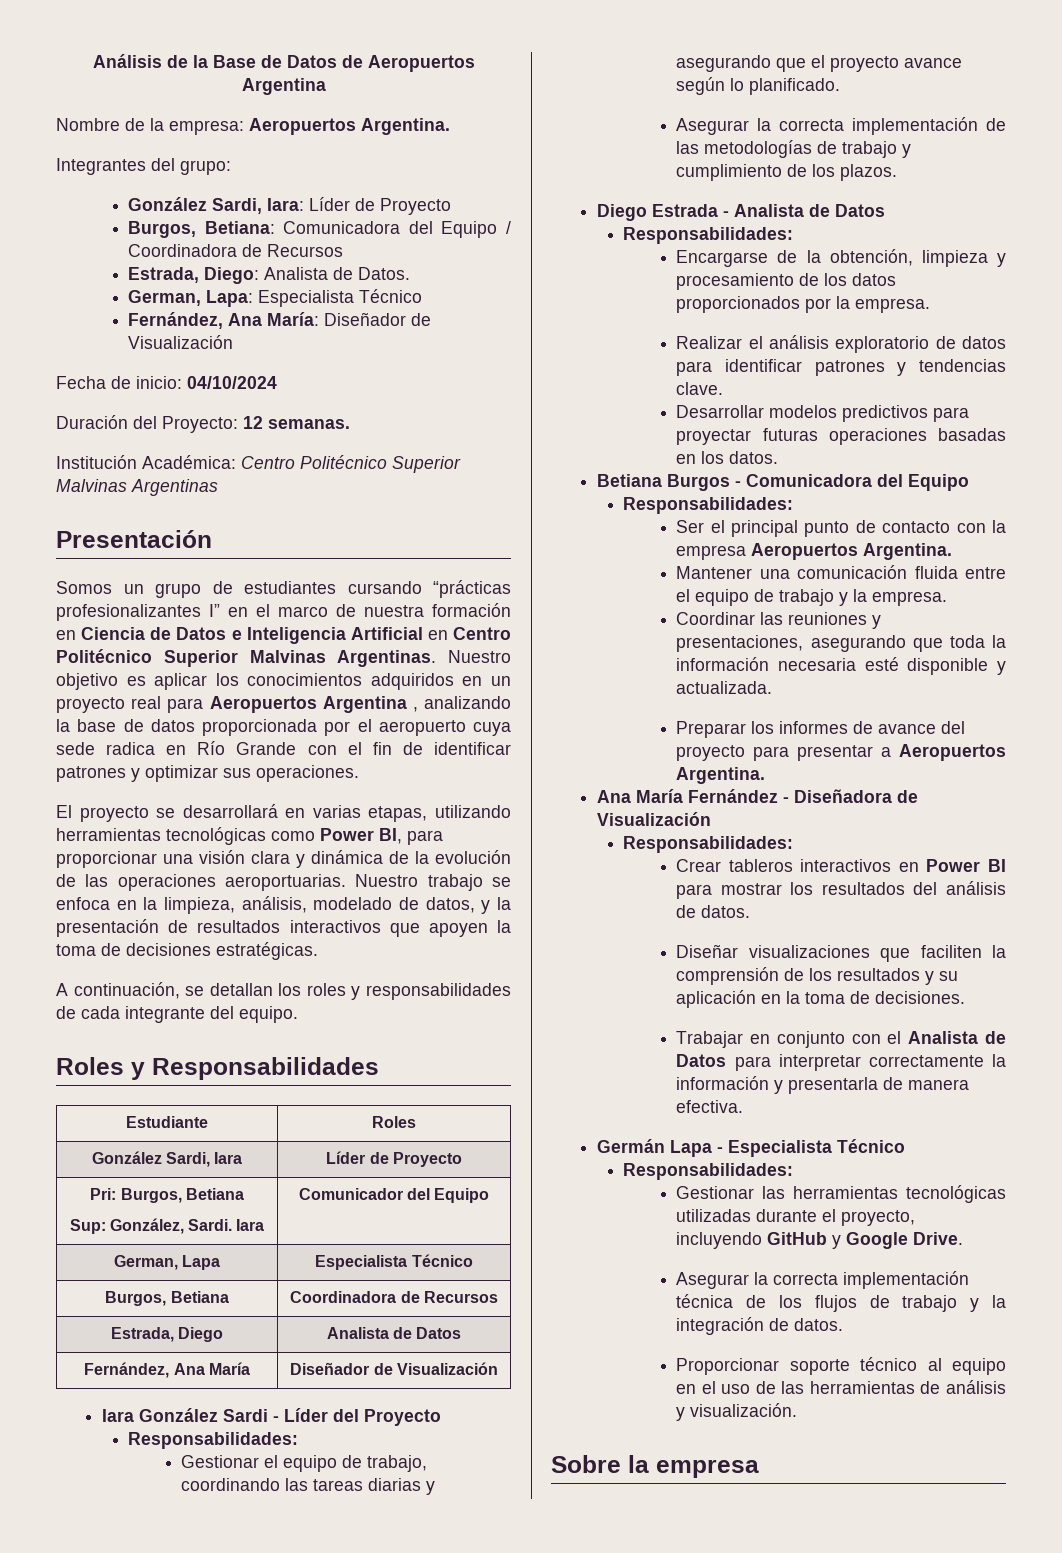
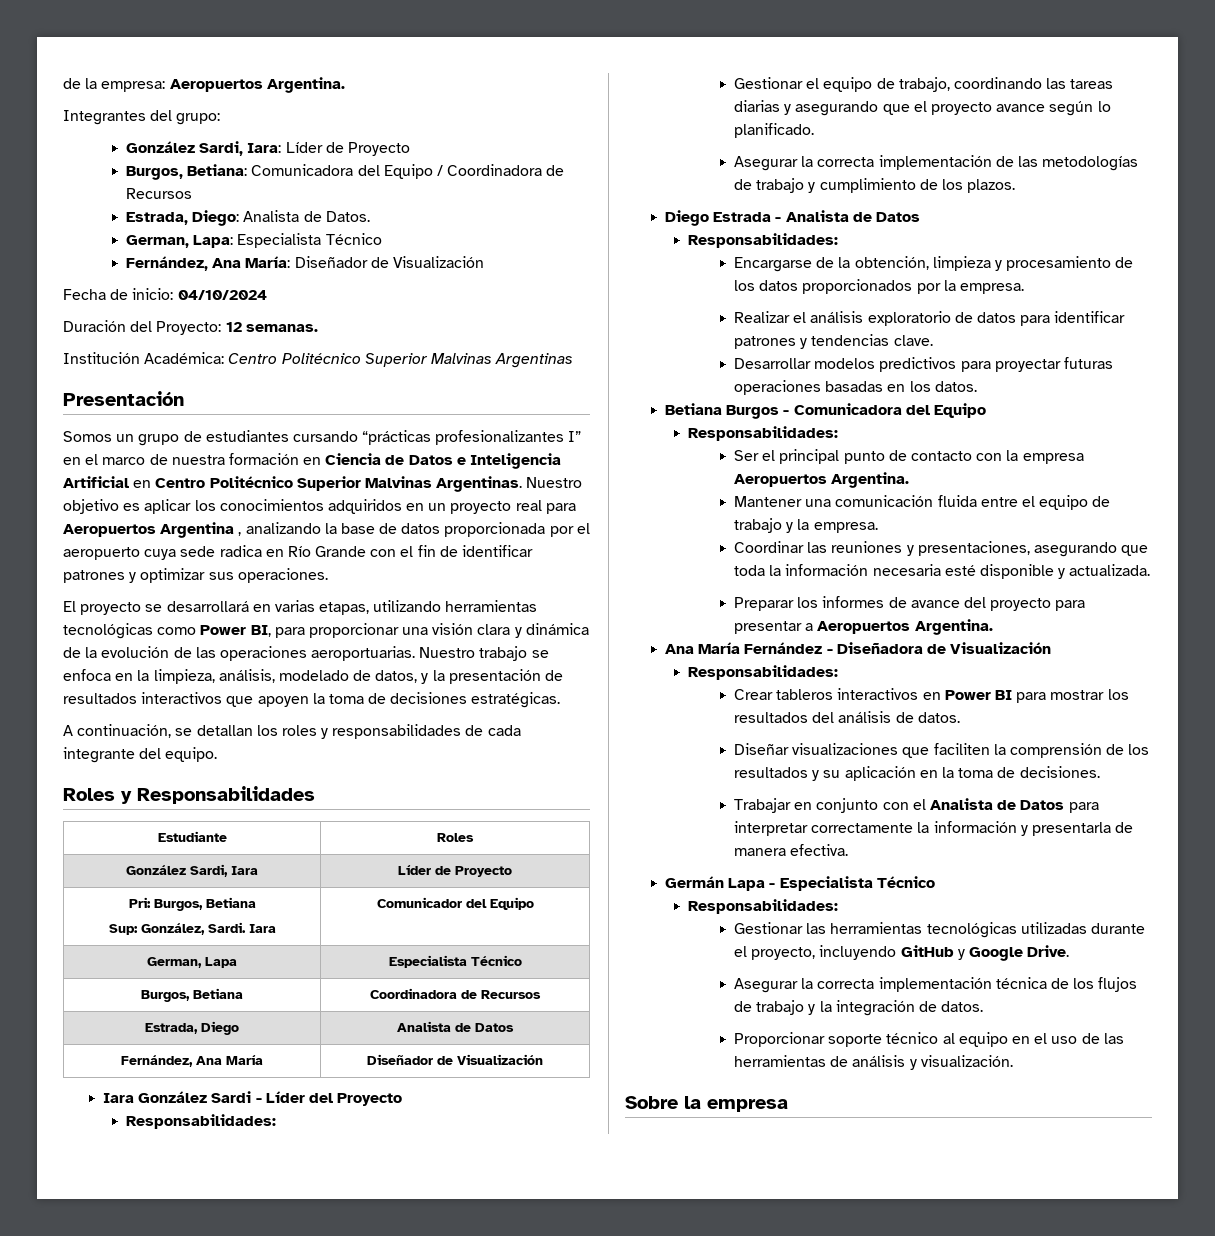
- Análisis de la Base de Datos de Aeropuertos Argentina
- Nombre de la empresa: Aeropuertos Argentina.
+ de la empresa: Aeropuertos Argentina.

